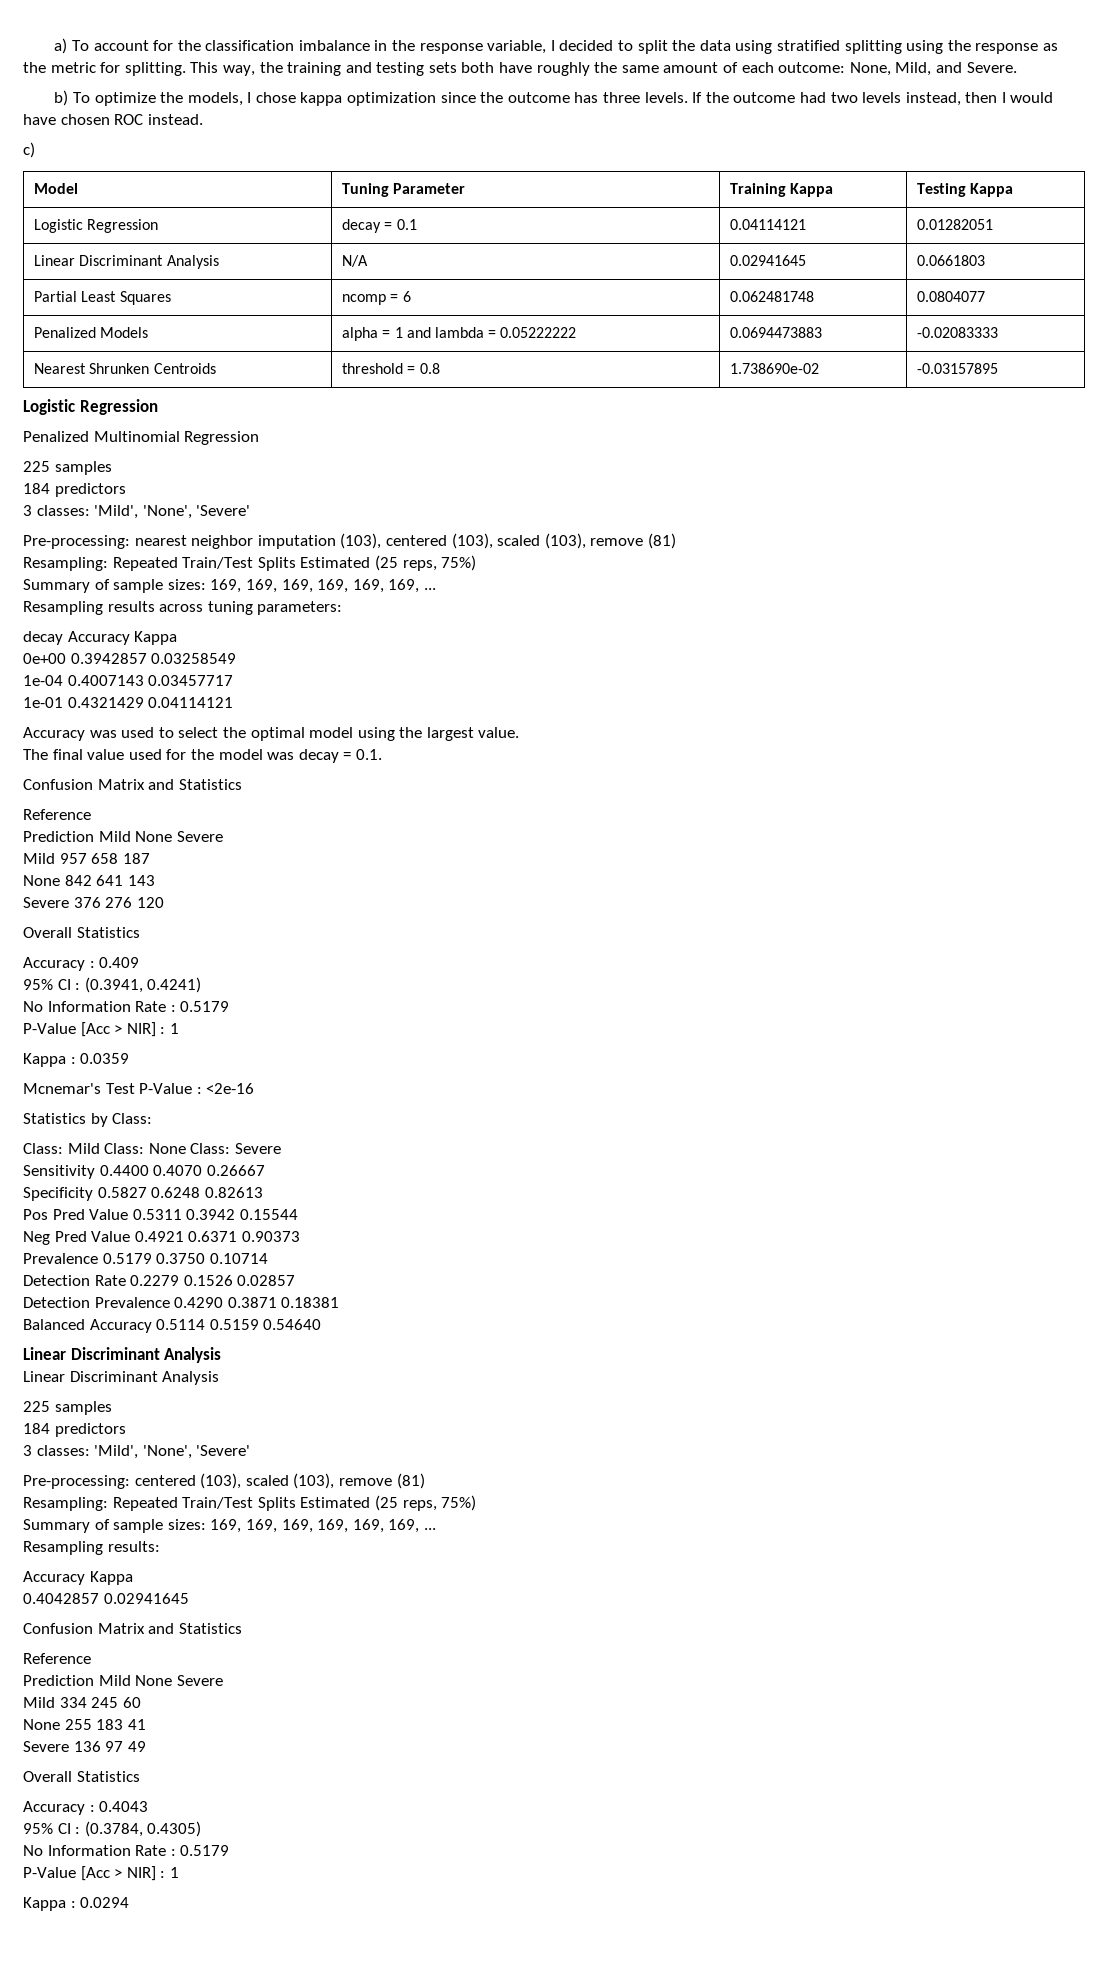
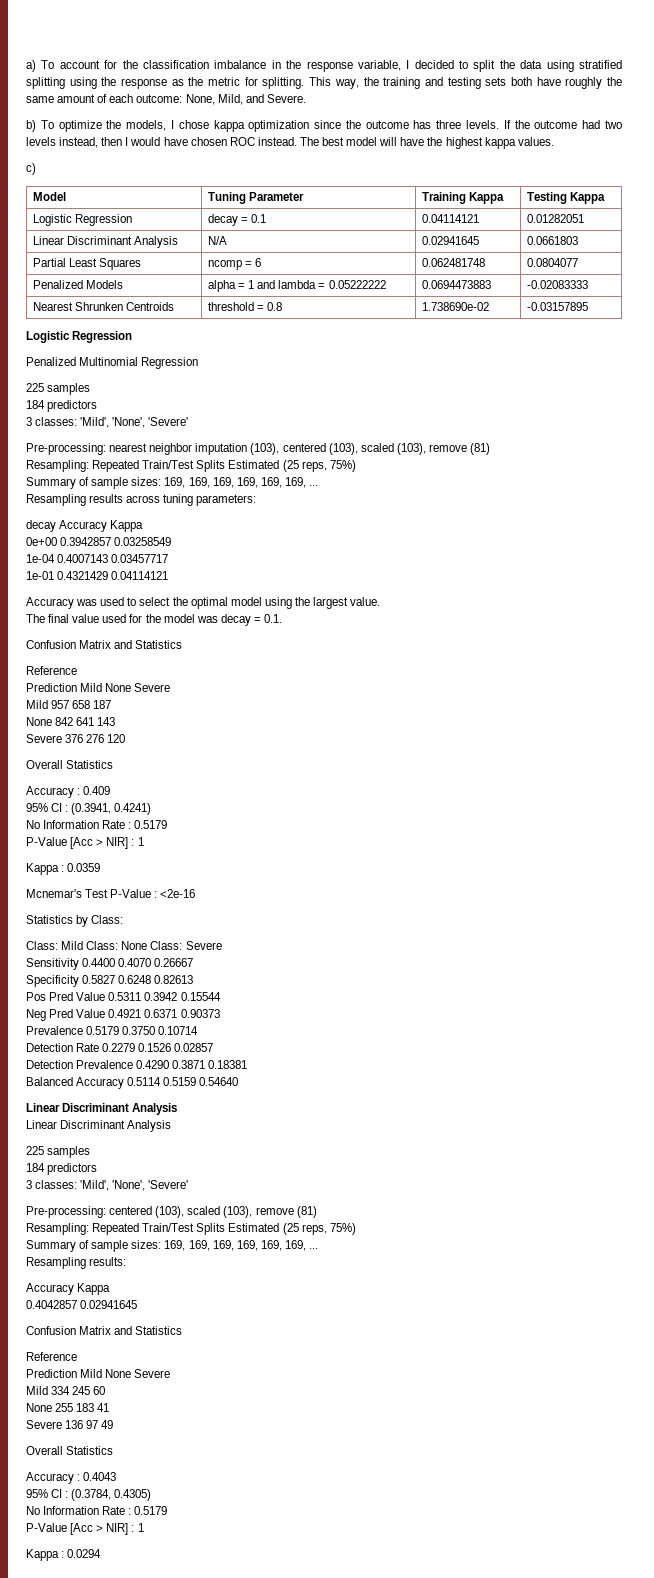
+ The best model will have the highest kappa values.

